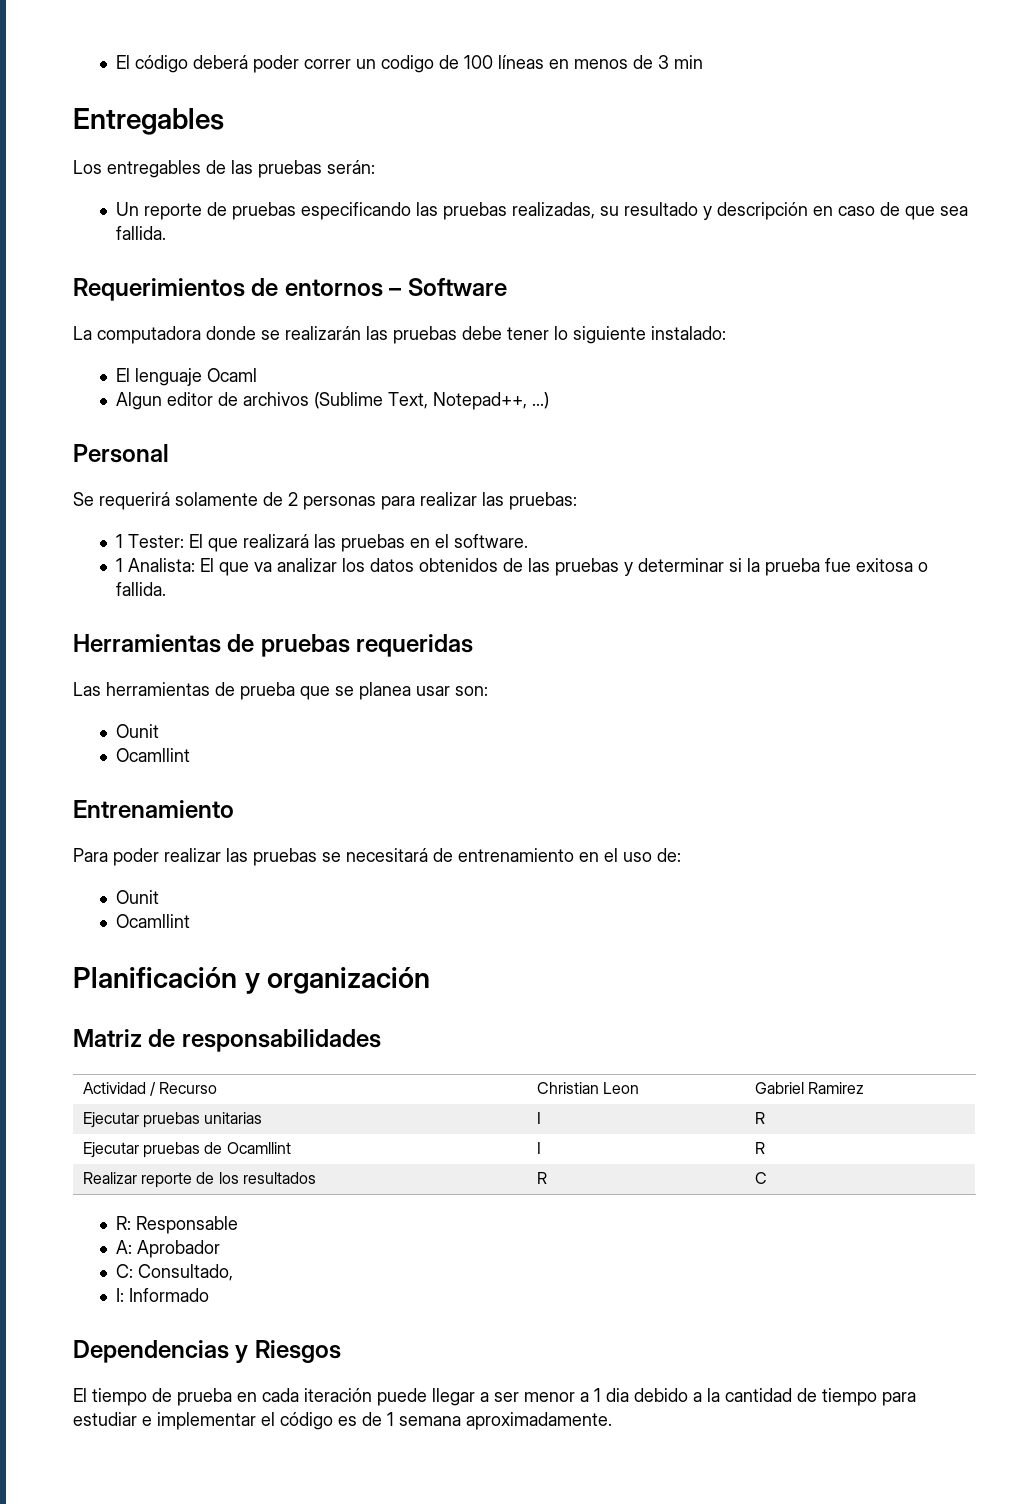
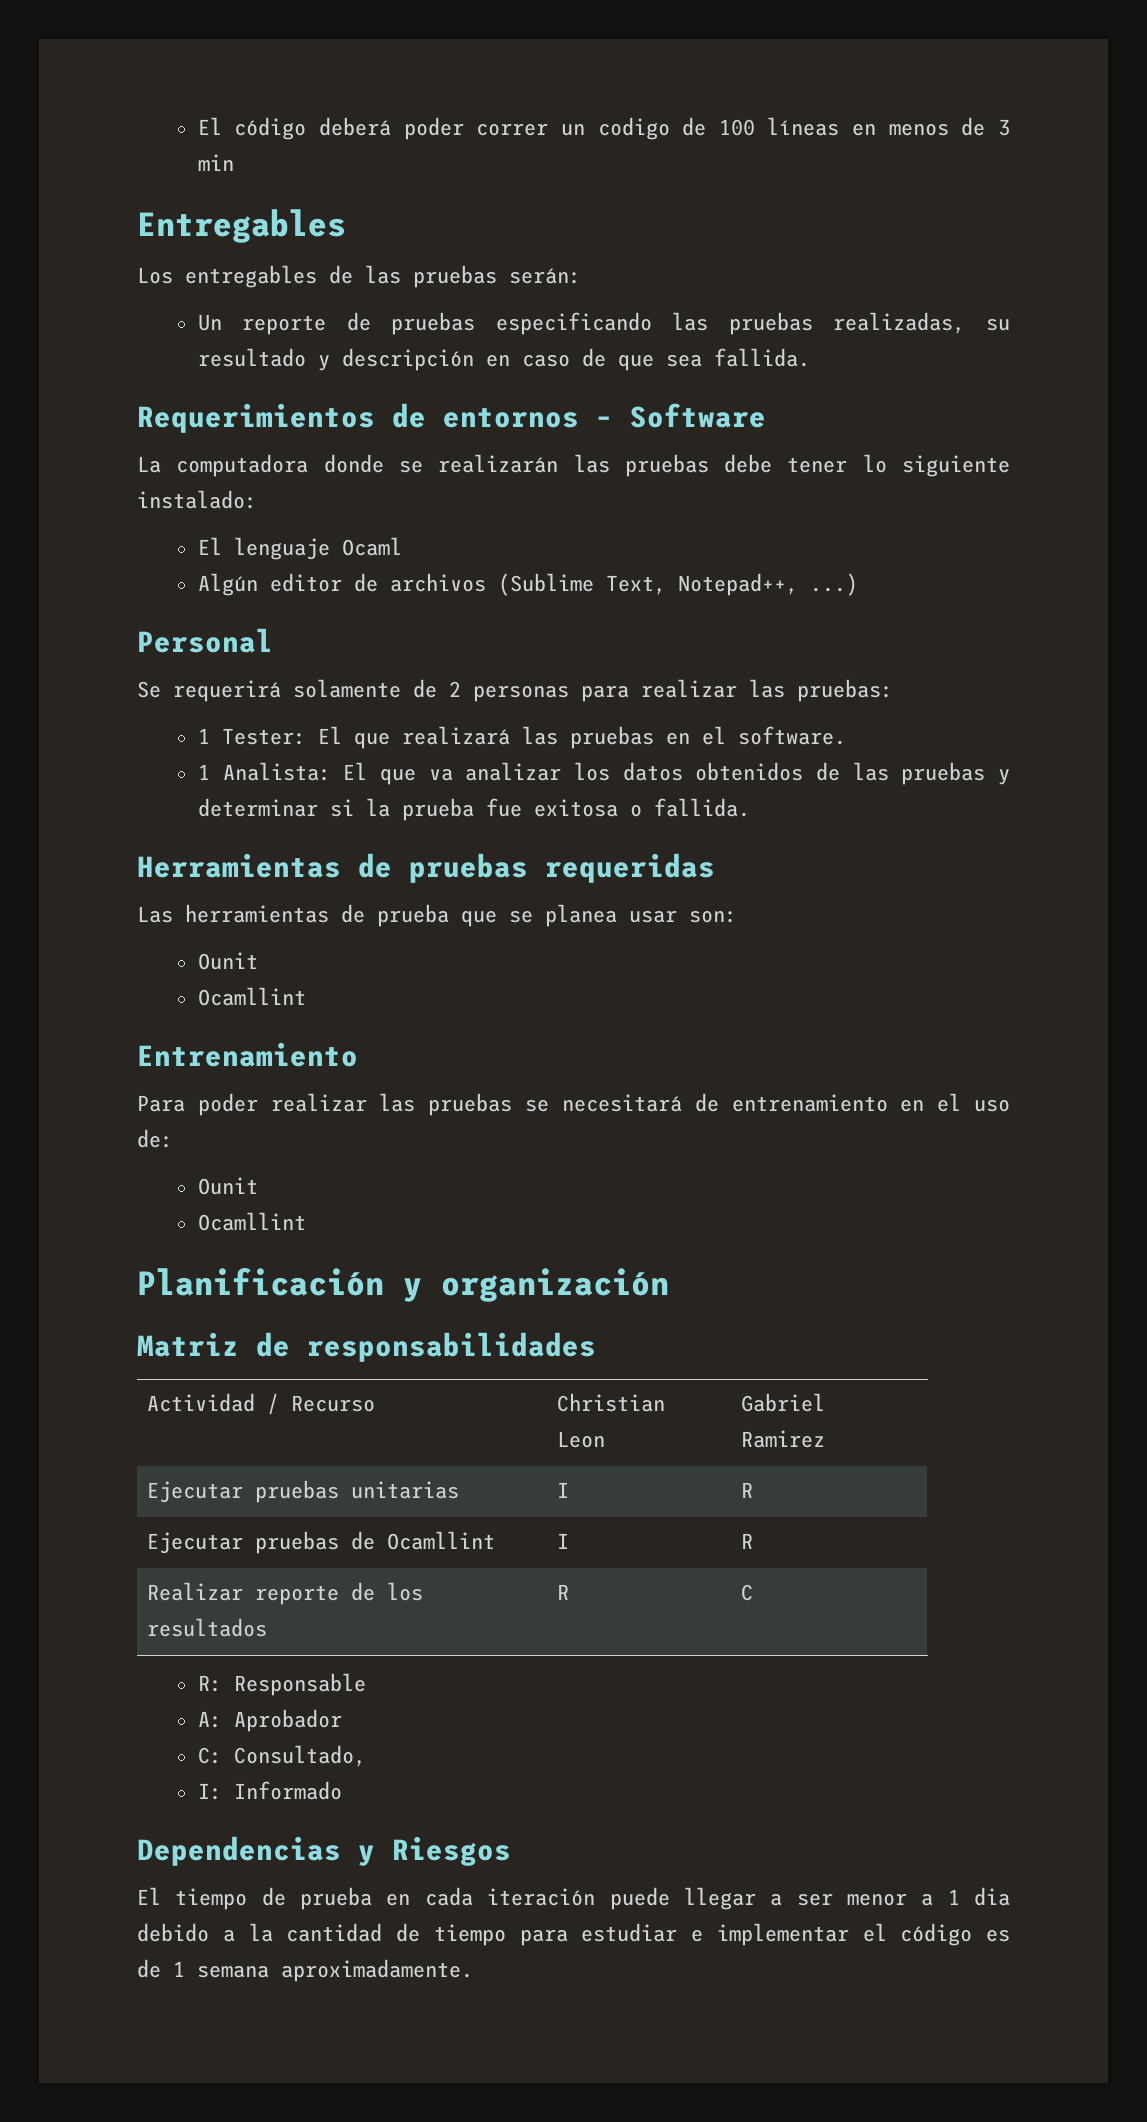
- Algun editor de archivos (Sublime Text, Notepad++, ...)
+ Algún editor de archivos (Sublime Text, Notepad++, ...)

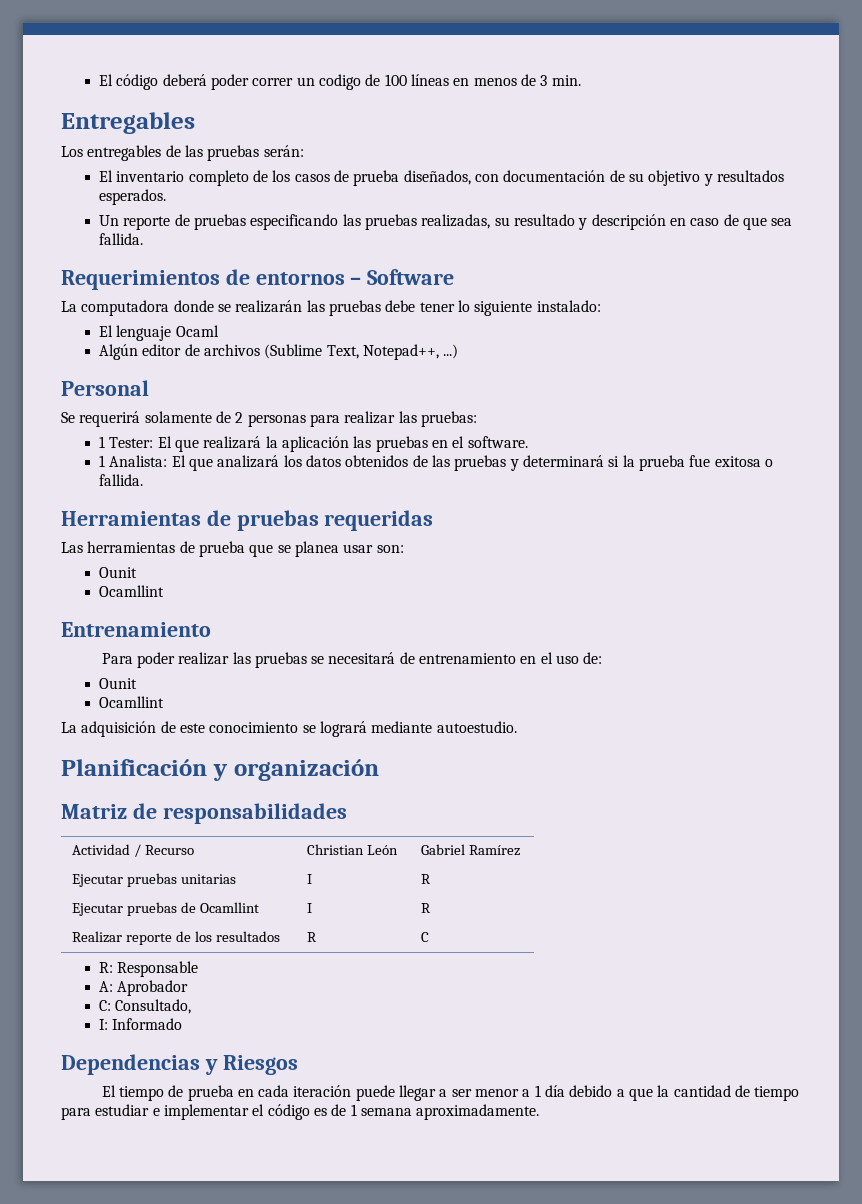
- El código deberá poder correr un codigo de 100 líneas en menos de 3 min
+ El código deberá poder correr un codigo de 100 líneas en menos de 3 min.
+ El inventario completo de los casos de prueba diseñados, con documentación de su objetivo y resultados esperados.
- 1 Tester: El que realizará las pruebas en el software.
+ 1 Tester: El que realizará la aplicación las pruebas en el software.
- 1 Analista: El que va analizar los datos obtenidos de las pruebas y determinar si la prueba fue exitosa o fallida.
+ 1 Analista: El que analizará los datos obtenidos de las pruebas y determinará si la prueba fue exitosa o fallida.
+ La adquisición de este conocimiento se logrará mediante autoestudio.
- Actividad / Recurso | Christian Leon | Gabriel Ramirez
+ Actividad / Recurso | Christian León | Gabriel Ramírez
- El tiempo de prueba en cada iteración puede llegar a ser menor a 1 dia debido a la cantidad de tiempo para estudiar e implementar el código es de 1 semana aproximadamente.
+ El tiempo de prueba en cada iteración puede llegar a ser menor a 1 día debido a que la cantidad de tiempo para estudiar e implementar el código es de 1 semana aproximadamente.

